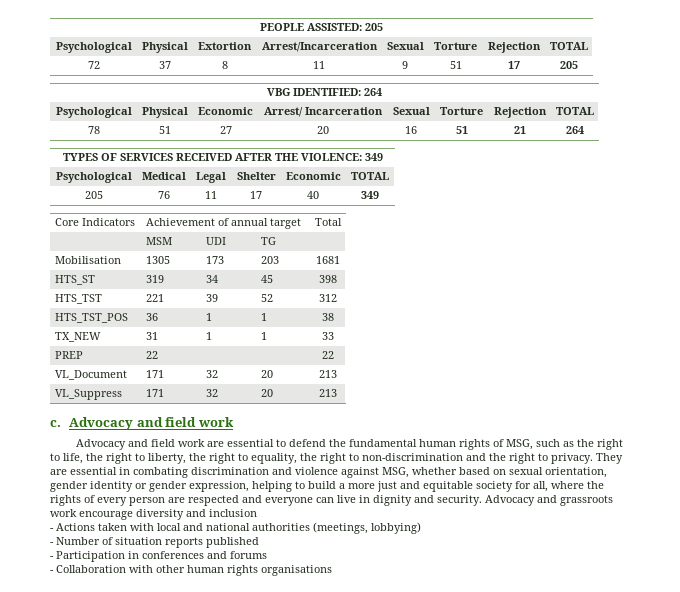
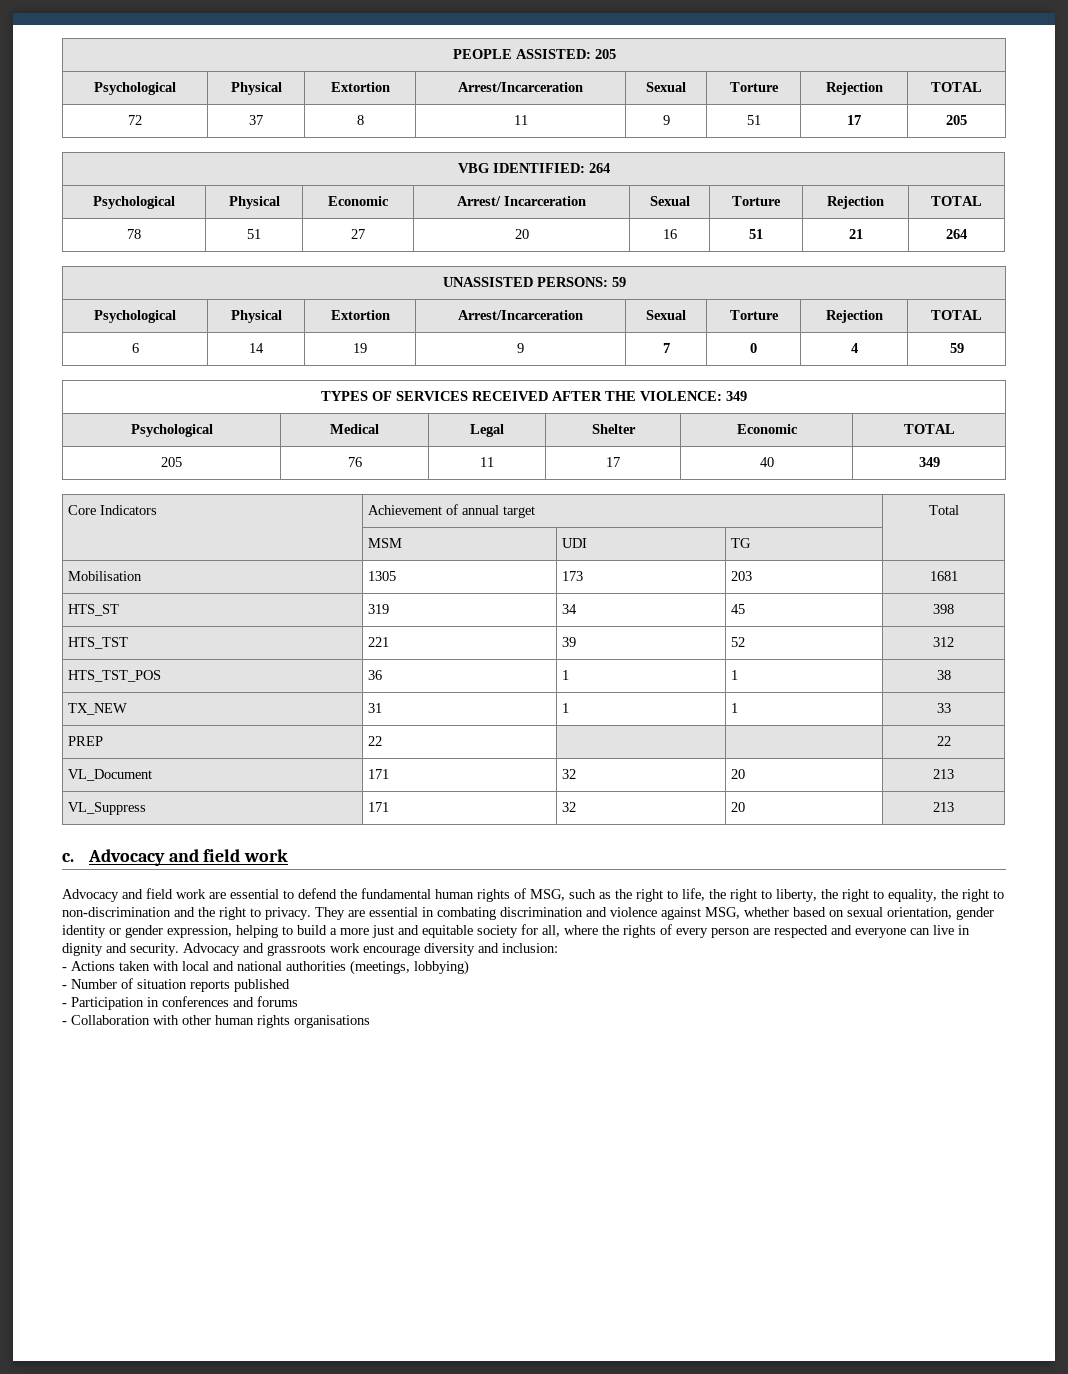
+ UNASSISTED PERSONS: 59
+ Psychological | Physical | Extortion | Arrest/Incarceration | Sexual | Torture | Rejection | TOTAL
+ 6 | 14 | 19 | 9 | 7 | 0 | 4 | 59
- Advocacy and grassroots work encourage diversity and inclusion
+ Advocacy and grassroots work encourage diversity and inclusion:

